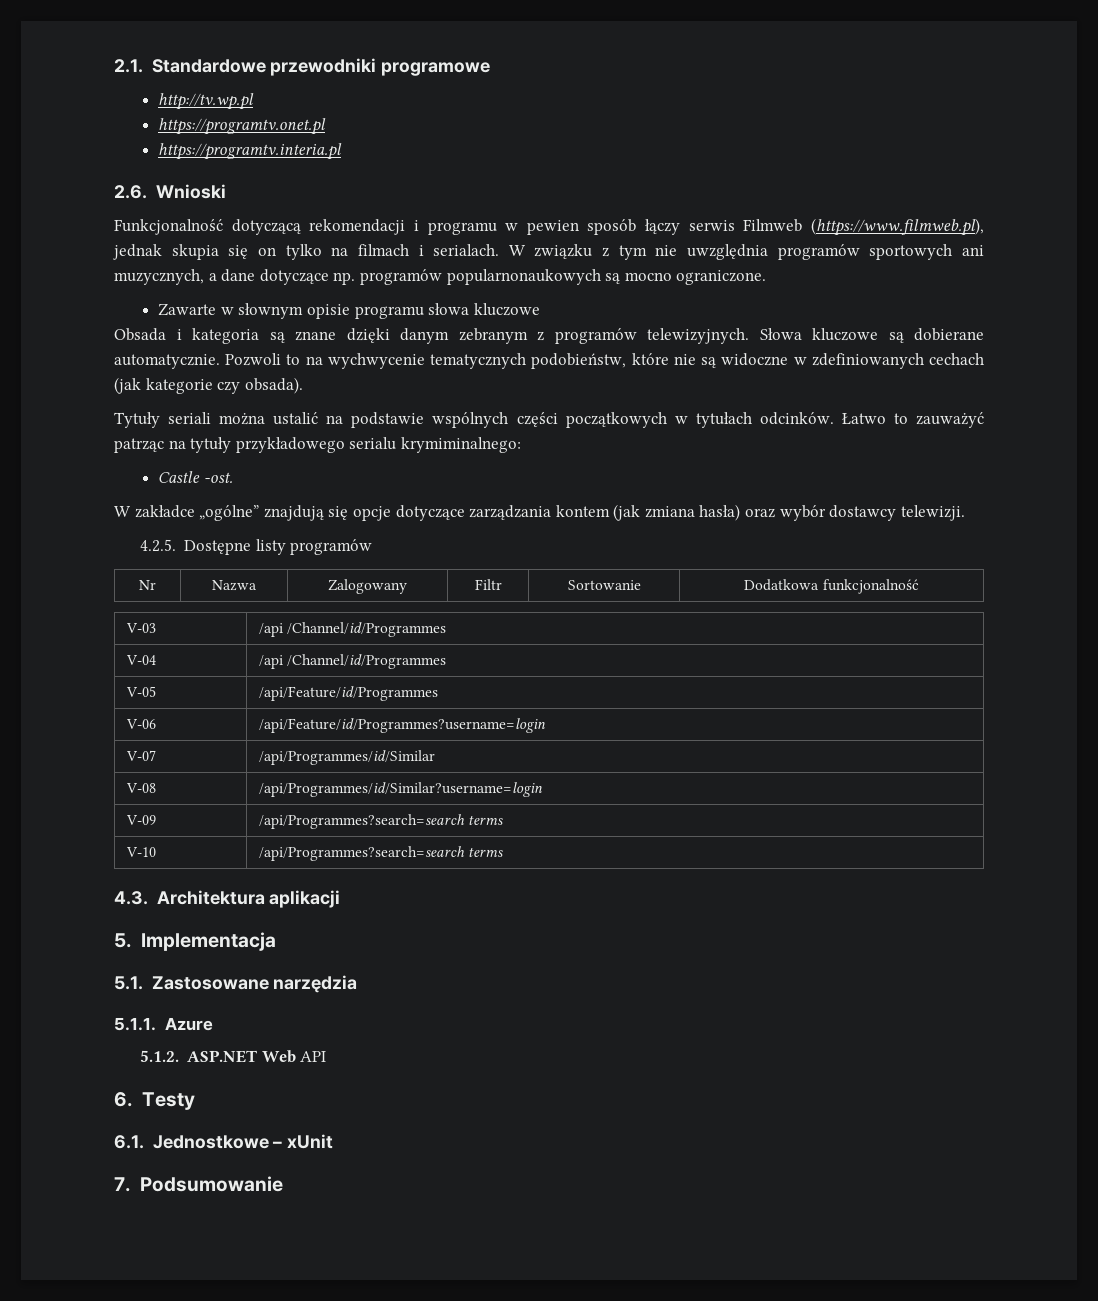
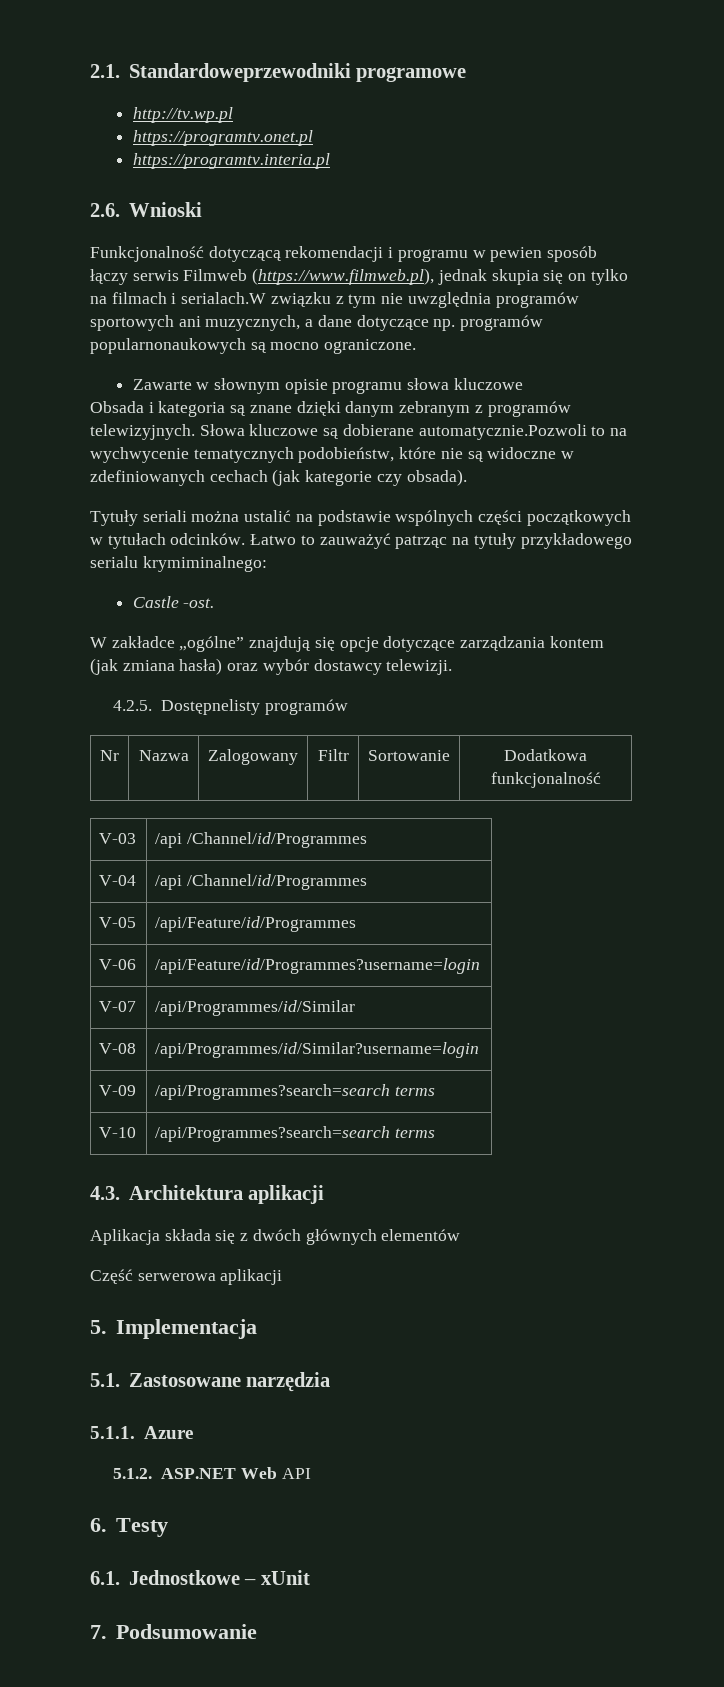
- 2.1. Standardowe przewodniki programowe
+ 2.1. Standardoweprzewodniki programowe
- Funkcjonalność dotyczącą rekomendacji i programu w pewien sposób łączy serwis Filmweb (https://www.filmweb.pl), jednak skupia się on tylko na filmach i serialach. W związku z tym nie uwzględnia programów sportowych ani muzycznych, a dane dotyczące np. programów popularnonaukowych są mocno ograniczone.
+ Funkcjonalność dotyczącą rekomendacji i programu w pewien sposób łączy serwis Filmweb (https://www.filmweb.pl), jednak skupia się on tylko na filmach i serialach.W związku z tym nie uwzględnia programów sportowych ani muzycznych, a dane dotyczące np. programów popularnonaukowych są mocno ograniczone.
- Słowa kluczowe są dobierane automatycznie. Pozwoli to na wychwycenie tematycznych podobieństw, które nie są widoczne w zdefiniowanych cechach (jak kategorie czy obsada).
+ Słowa kluczowe są dobierane automatycznie.Pozwoli to na wychwycenie tematycznych podobieństw, które nie są widoczne w zdefiniowanych cechach (jak kategorie czy obsada).
- 4.2.5. Dostępne listy programów
+ 4.2.5. Dostępnelisty programów
+ Aplikacja składa się z dwóch głównych elementów
+ Część serwerowa aplikacji

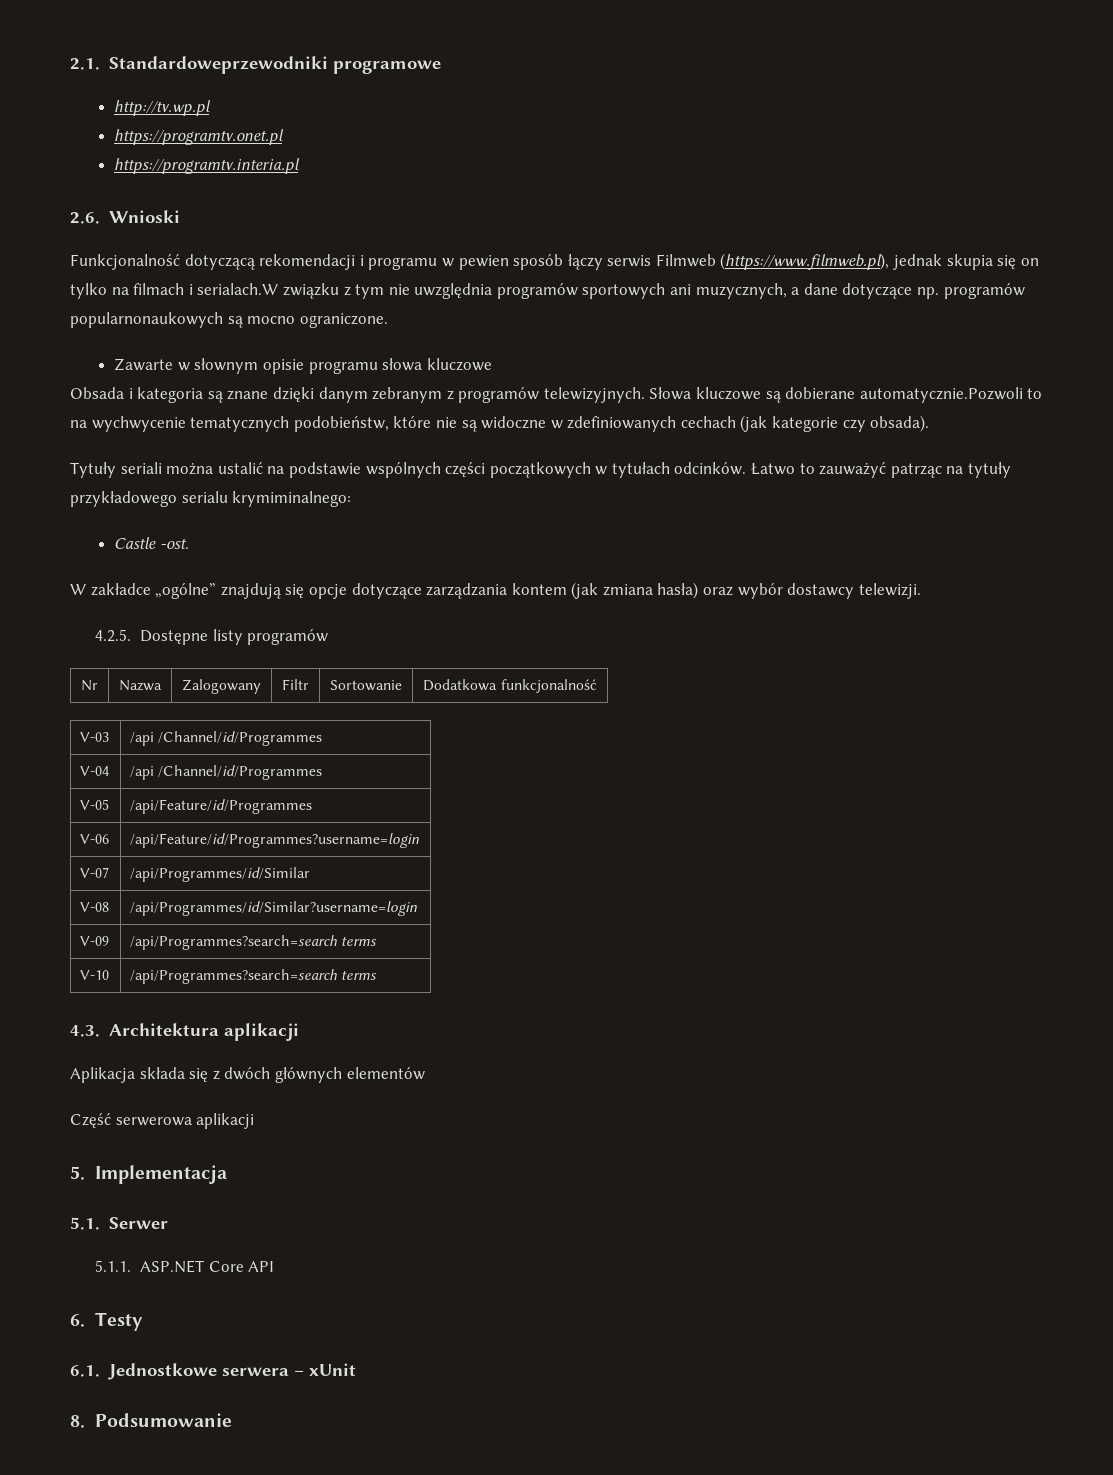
- 4.2.5. Dostępnelisty programów
+ 4.2.5. Dostępne listy programów
- 5.1. Zastosowane narzędzia
- 5.1.1. Azure
- 5.1.2. ASP.NET Web API
+ 5.1. Serwer
+ 5.1.1. ASP.NET Core API
- 6.1. Jednostkowe – xUnit
+ 6.1. Jednostkowe serwera – xUnit
- 7. Podsumowanie
+ 8. Podsumowanie

